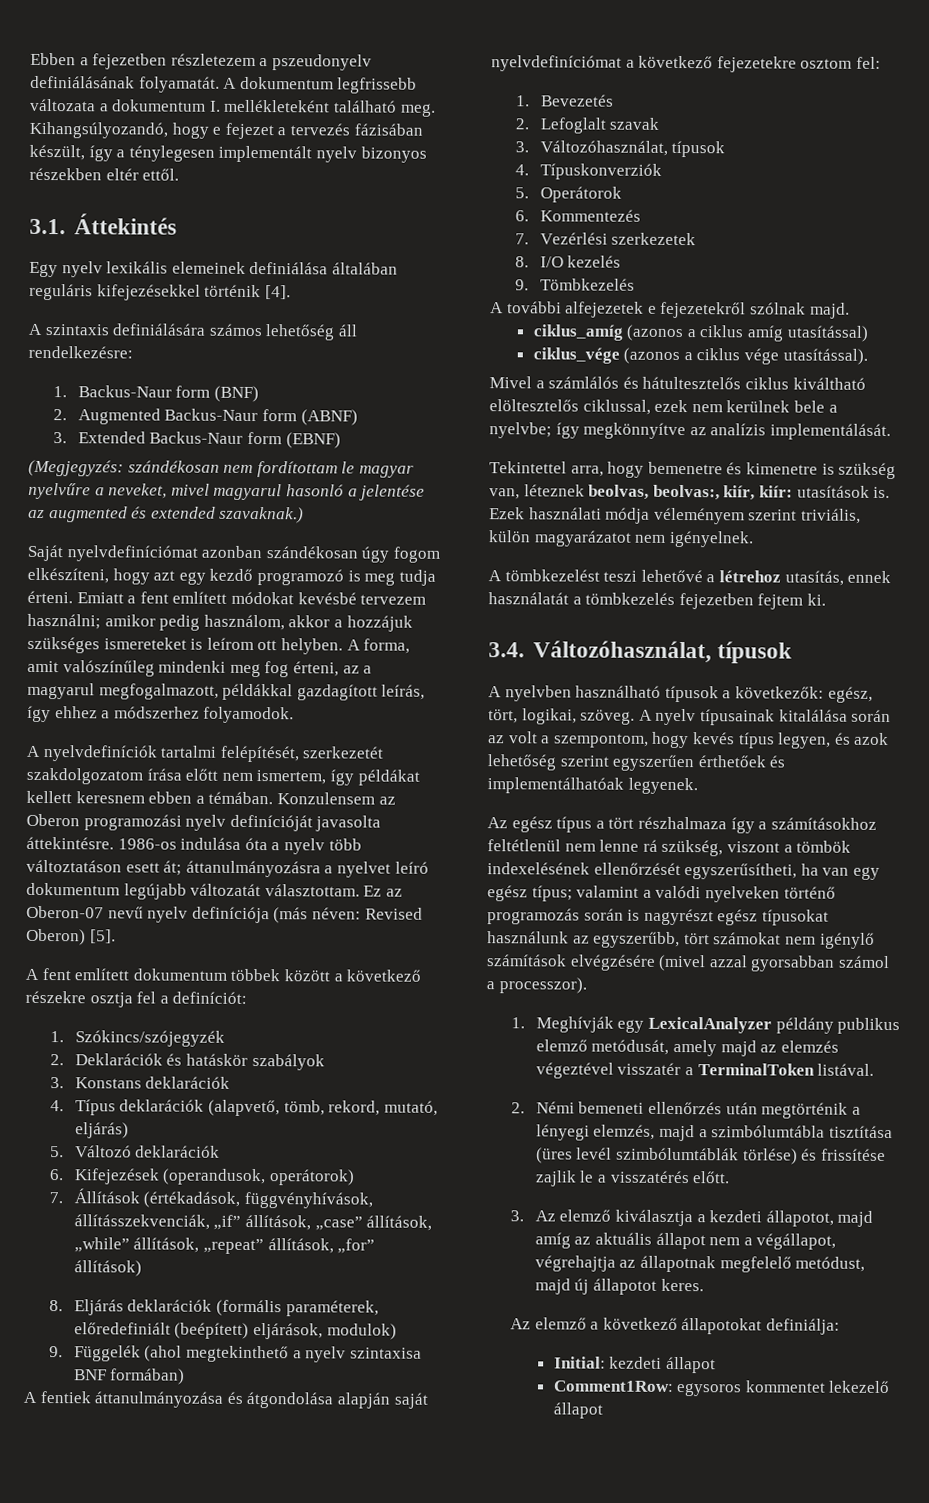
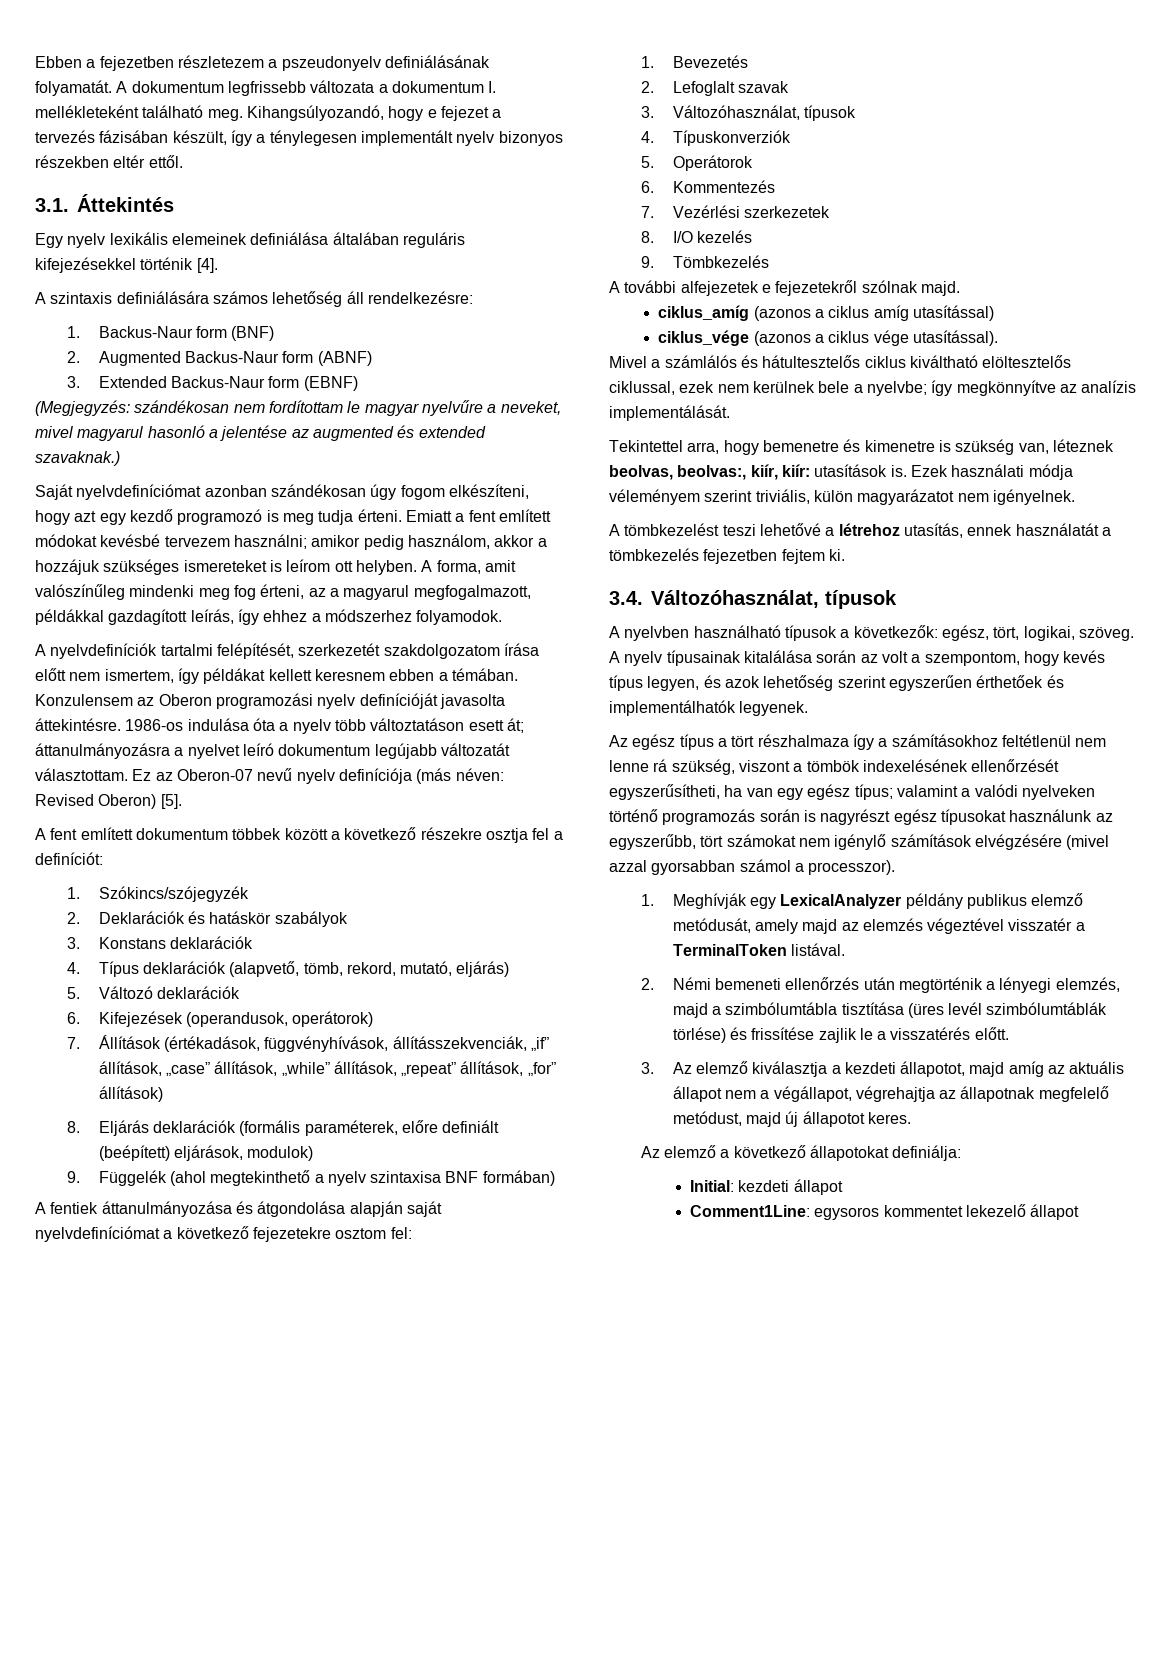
- 8. Eljárás deklarációk (formális paraméterek, előredefiniált (beépített) eljárások, modulok)
+ 8. Eljárás deklarációk (formális paraméterek, előre definiált (beépített) eljárások, modulok)
- A nyelv típusainak kitalálása során az volt a szempontom, hogy kevés típus legyen, és azok lehetőség szerint egyszerűen érthetőek és implementálhatóak legyenek.
+ A nyelv típusainak kitalálása során az volt a szempontom, hogy kevés típus legyen, és azok lehetőség szerint egyszerűen érthetőek és implementálhatók legyenek.
- Comment1Row: egysoros kommentet lekezelő állapot
+ Comment1Line: egysoros kommentet lekezelő állapot

